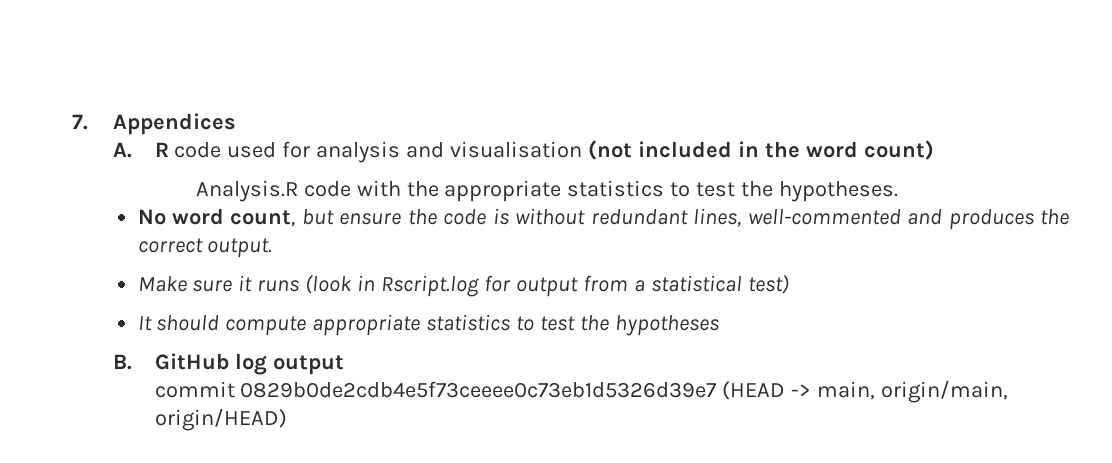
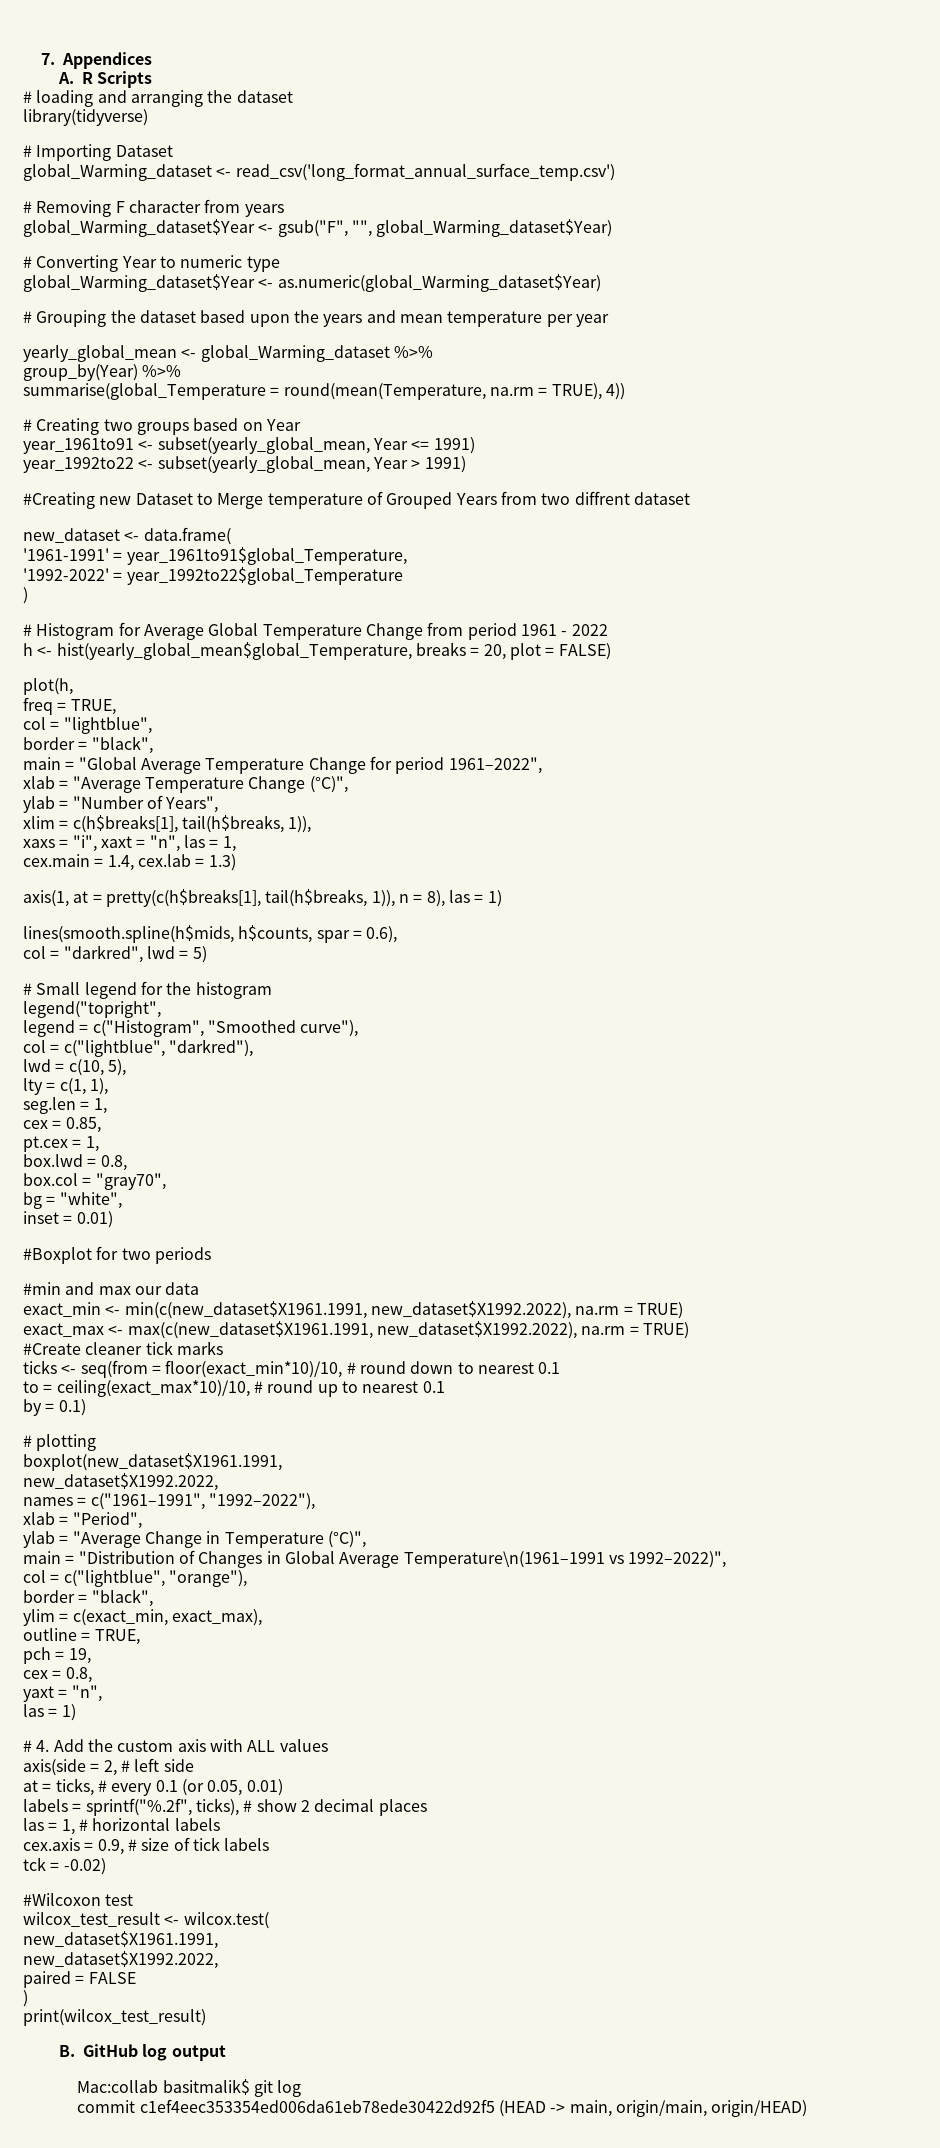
- A. R code used for analysis and visualisation (not included in the word count)
- Analysis.R code with the appropriate statistics to test the hypotheses.
- No word count, but ensure the code is without redundant lines, well-commented and produces the correct output.
- Make sure it runs (look in Rscript.log for output from a statistical test)
- It should compute appropriate statistics to test the hypotheses
+ A. R Scripts
+ # loading and arranging the dataset
+ library(tidyverse)
+ # Importing Dataset
+ global_Warming_dataset <- read_csv('long_format_annual_surface_temp.csv')
+ # Removing F character from years
+ global_Warming_dataset$Year <- gsub("F", "", global_Warming_dataset$Year)
+ # Converting Year to numeric type
+ global_Warming_dataset$Year <- as.numeric(global_Warming_dataset$Year)
+ # Grouping the dataset based upon the years and mean temperature per year
+ yearly_global_mean <- global_Warming_dataset %>%
+ group_by(Year) %>%
+ summarise(global_Temperature = round(mean(Temperature, na.rm = TRUE), 4))
+ # Creating two groups based on Year
+ year_1961to91 <- subset(yearly_global_mean, Year <= 1991)
+ year_1992to22 <- subset(yearly_global_mean, Year > 1991)
+ #Creating new Dataset to Merge temperature of Grouped Years from two diffrent dataset
+ new_dataset <- data.frame(
+ '1961-1991' = year_1961to91$global_Temperature,
+ '1992-2022' = year_1992to22$global_Temperature
+ )
+ # Histogram for Average Global Temperature Change from period 1961 - 2022
+ h <- hist(yearly_global_mean$global_Temperature, breaks = 20, plot = FALSE)
+ plot(h,
+ freq = TRUE,
+ col = "lightblue",
+ border = "black",
+ main = "Global Average Temperature Change for period 1961–2022",
+ xlab = "Average Temperature Change (°C)",
+ ylab = "Number of Years",
+ xlim = c(h$breaks[1], tail(h$breaks, 1)),
+ xaxs = "i", xaxt = "n", las = 1,
+ cex.main = 1.4, cex.lab = 1.3)
+ axis(1, at = pretty(c(h$breaks[1], tail(h$breaks, 1)), n = 8), las = 1)
+ lines(smooth.spline(h$mids, h$counts, spar = 0.6),
+ col = "darkred", lwd = 5)
+ # Small legend for the histogram
+ legend("topright",
+ legend = c("Histogram", "Smoothed curve"),
+ col = c("lightblue", "darkred"),
+ lwd = c(10, 5),
+ lty = c(1, 1),
+ seg.len = 1,
+ cex = 0.85,
+ pt.cex = 1,
+ box.lwd = 0.8,
+ box.col = "gray70",
+ bg = "white",
+ inset = 0.01)
+ #Boxplot for two periods
+ #min and max our data
+ exact_min <- min(c(new_dataset$X1961.1991, new_dataset$X1992.2022), na.rm = TRUE)
+ exact_max <- max(c(new_dataset$X1961.1991, new_dataset$X1992.2022), na.rm = TRUE)
+ #Create cleaner tick marks
+ ticks <- seq(from = floor(exact_min*10)/10, # round down to nearest 0.1
+ to = ceiling(exact_max*10)/10, # round up to nearest 0.1
+ by = 0.1)
+ # plotting
+ boxplot(new_dataset$X1961.1991,
+ new_dataset$X1992.2022,
+ names = c("1961–1991", "1992–2022"),
+ xlab = "Period",
+ ylab = "Average Change in Temperature (°C)",
+ main = "Distribution of Changes in Global Average Temperature\n(1961–1991 vs 1992–2022)",
+ col = c("lightblue", "orange"),
+ border = "black",
+ ylim = c(exact_min, exact_max),
+ outline = TRUE,
+ pch = 19,
+ cex = 0.8,
+ yaxt = "n",
+ las = 1)
+ # 4. Add the custom axis with ALL values
+ axis(side = 2, # left side
+ at = ticks, # every 0.1 (or 0.05, 0.01)
+ labels = sprintf("%.2f", ticks), # show 2 decimal places
+ las = 1, # horizontal labels
+ cex.axis = 0.9, # size of tick labels
+ tck = -0.02)
+ #Wilcoxon test
+ wilcox_test_result <- wilcox.test(
+ new_dataset$X1961.1991,
+ new_dataset$X1992.2022,
+ paired = FALSE
+ )
+ print(wilcox_test_result)
+ Mac:collab basitmalik$ git log
- commit 0829b0de2cdb4e5f73ceeee0c73eb1d5326d39e7 (HEAD -> main, origin/main, origin/HEAD)
+ commit c1ef4eec353354ed006da61eb78ede30422d92f5 (HEAD -> main, origin/main, origin/HEAD)

